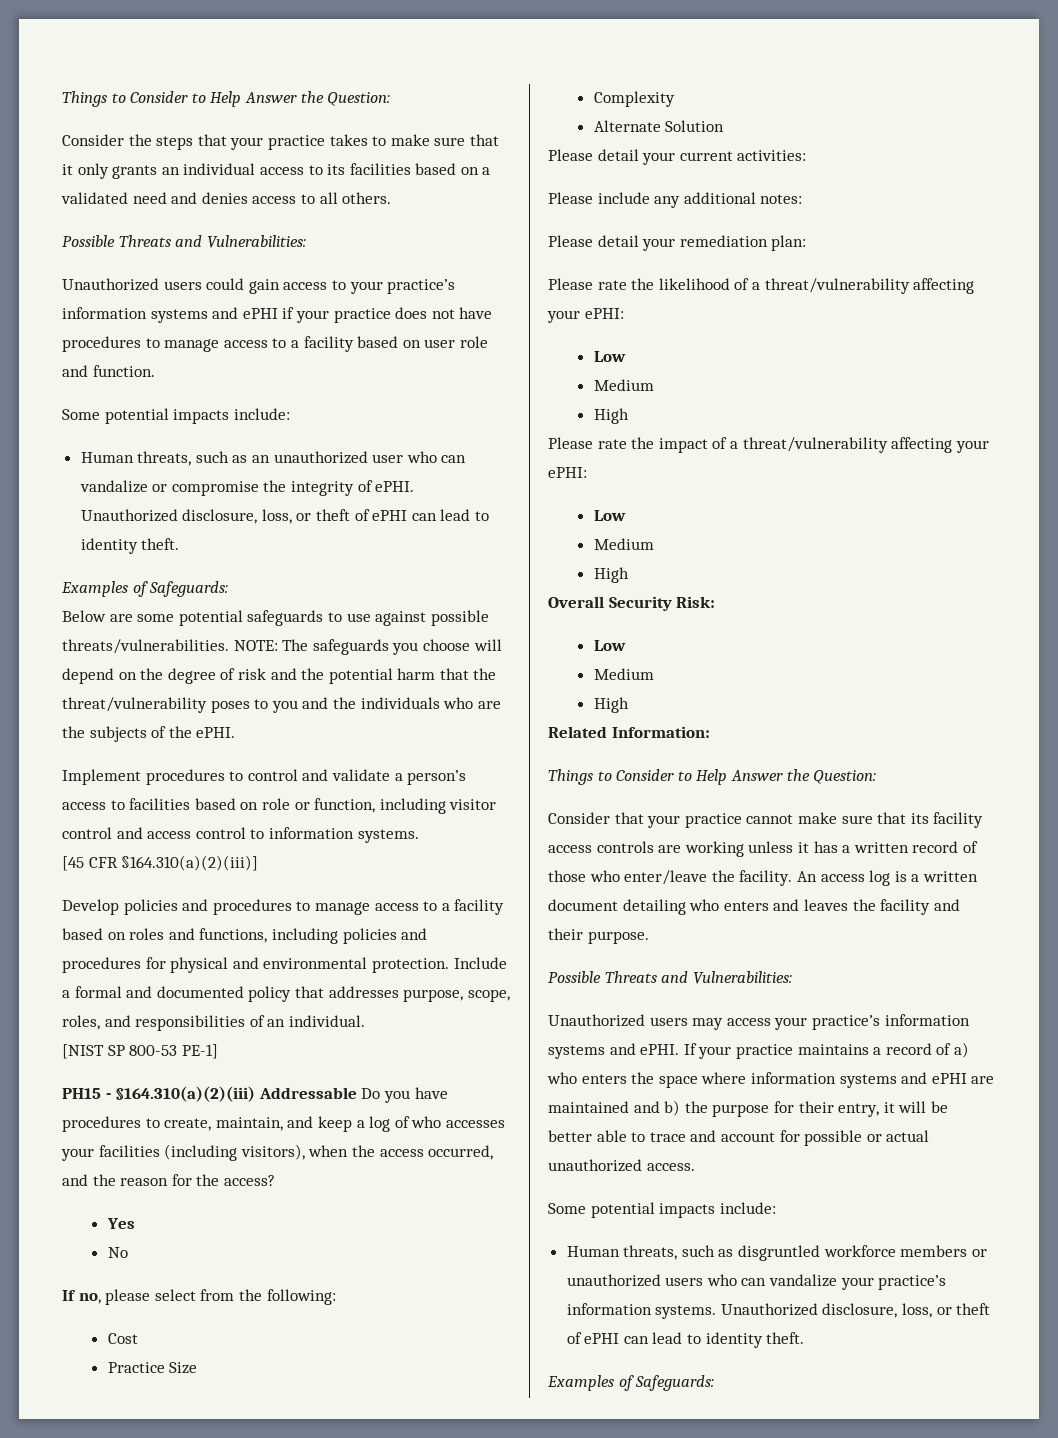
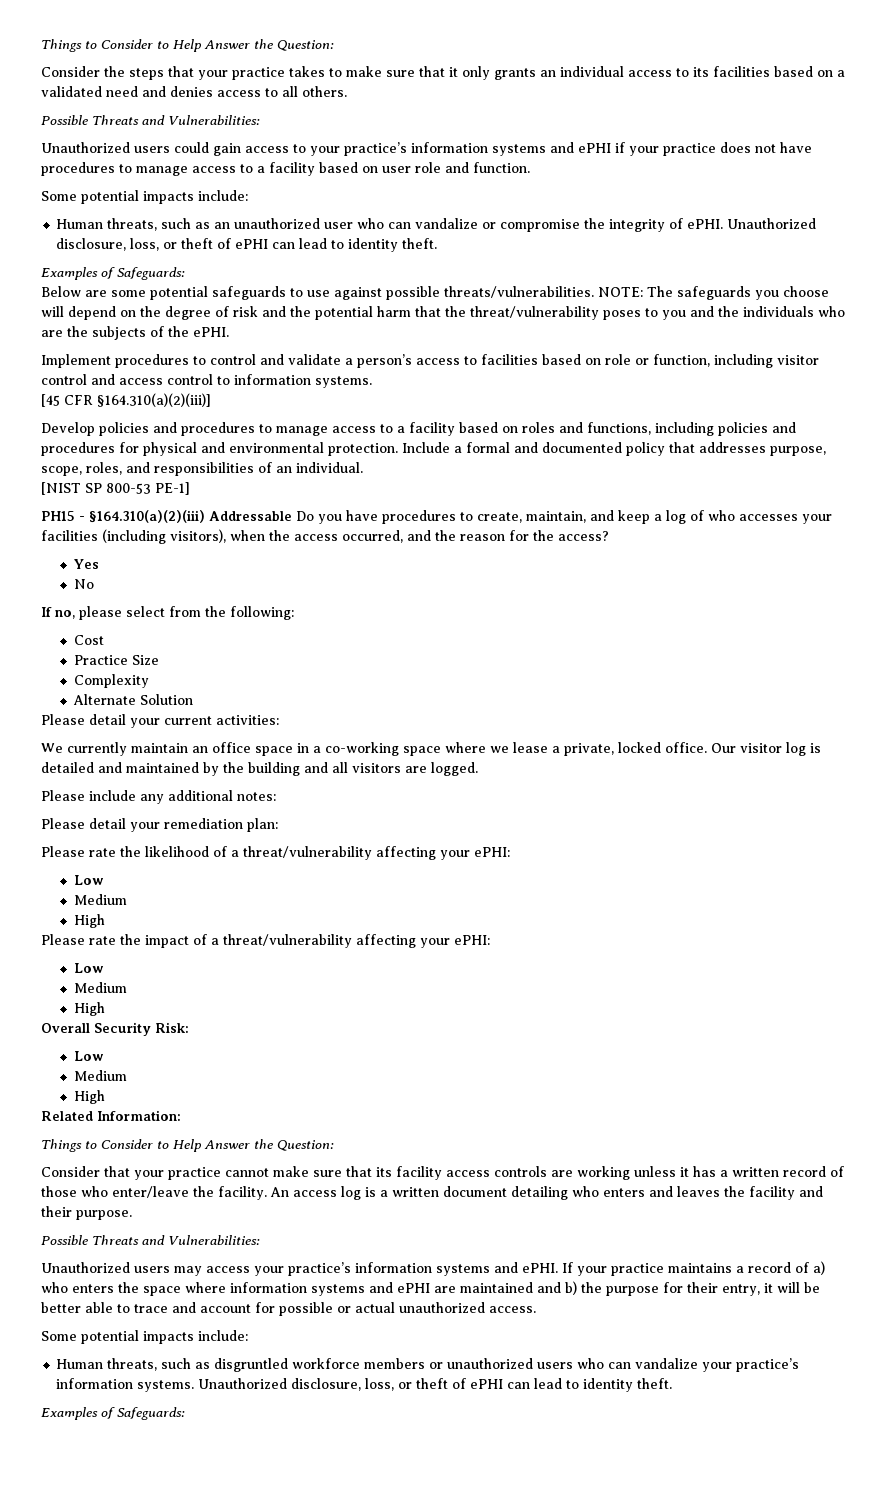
+ We currently maintain an office space in a co-working space where we lease a private, locked office. Our visitor log is detailed and maintained by the building and all visitors are logged.

